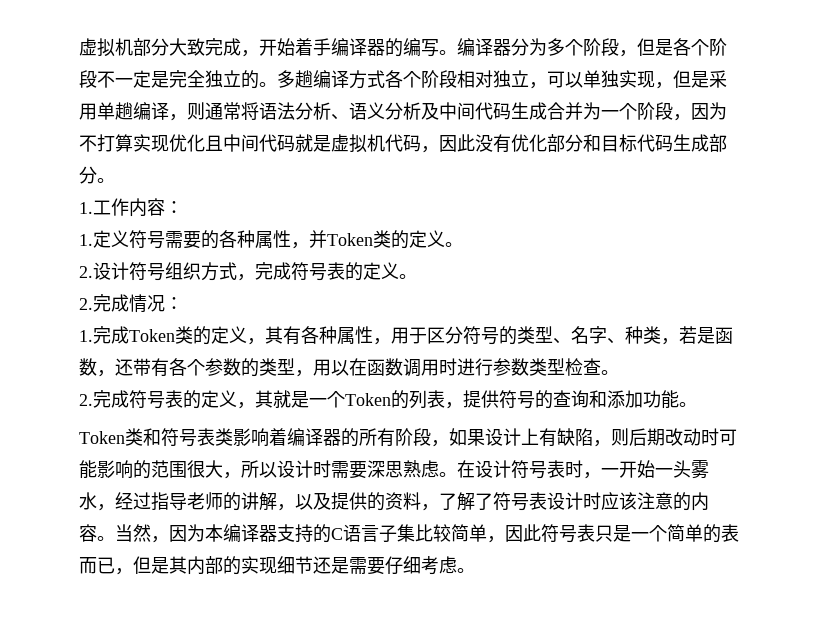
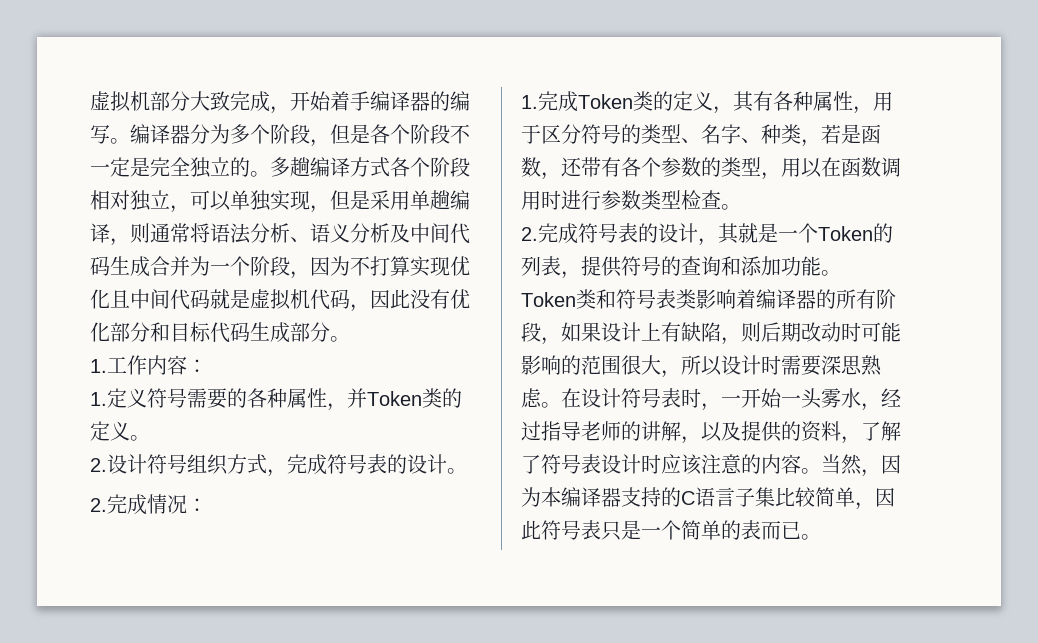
- 2.设计符号组织方式，完成符号表的定义。
+ 2.设计符号组织方式，完成符号表的设计。
- 2.完成符号表的定义，其就是一个Token的列表，提供符号的查询和添加功能。
+ 2.完成符号表的设计，其就是一个Token的列表，提供符号的查询和添加功能。
- 当然，因为本编译器支持的C语言子集比较简单，因此符号表只是一个简单的表而已，但是其内部的实现细节还是需要仔细考虑。
+ 当然，因为本编译器支持的C语言子集比较简单，因此符号表只是一个简单的表而已。

